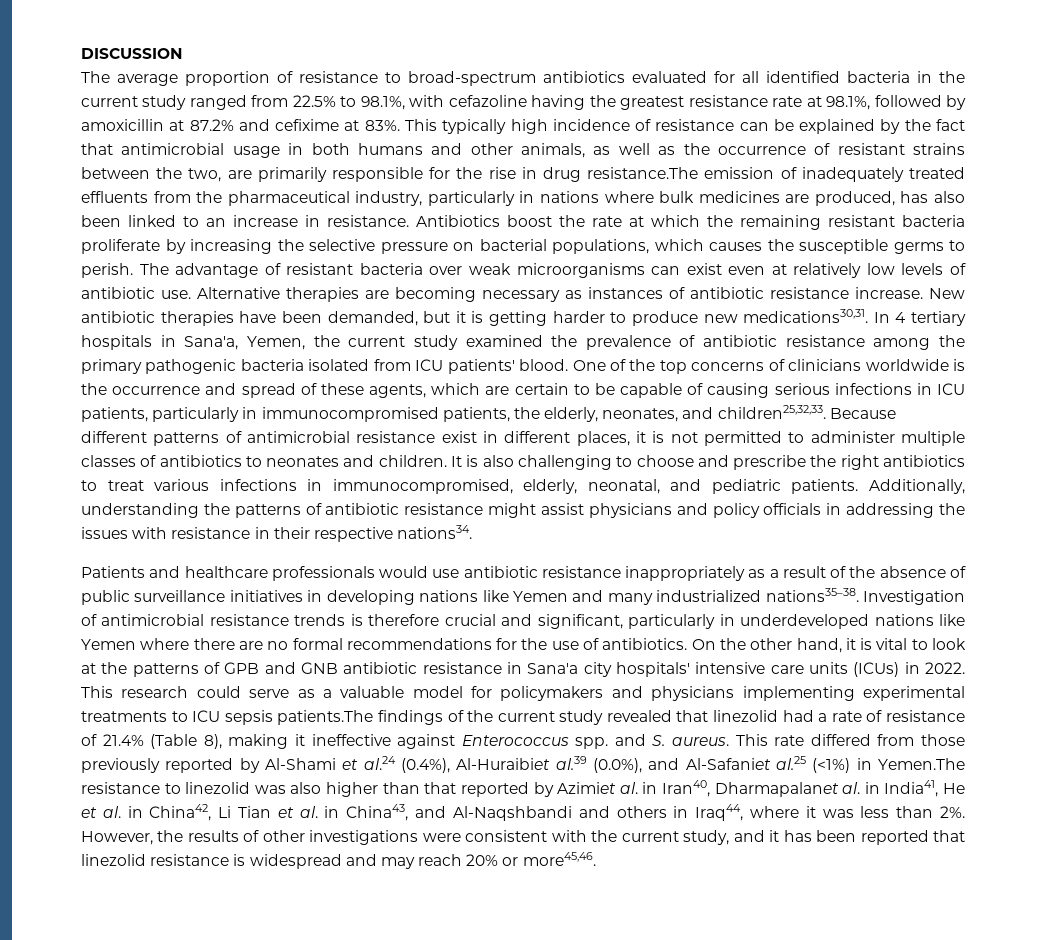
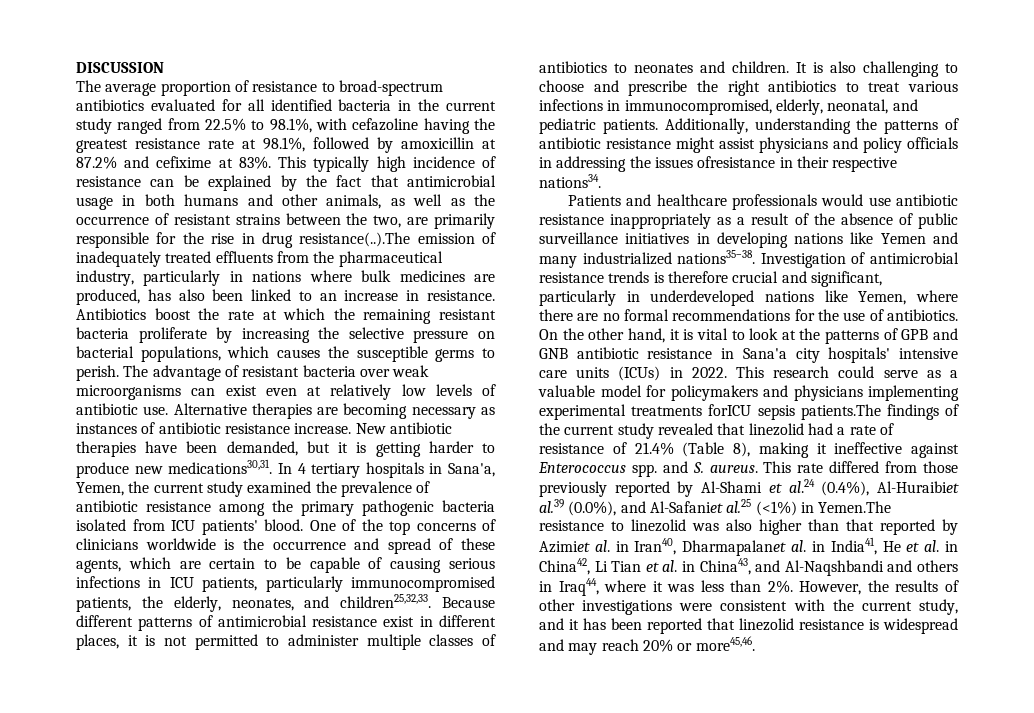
- This typically high incidence of resistance can be explained by the fact that antimicrobial usage in both humans and other animals, as well as the occurrence of resistant strains between the two, are primarily responsible for the rise in drug resistance.The emission of inadequately treated effluents from the pharmaceutical industry, particularly in nations where bulk medicines are produced, has also been linked to an increase in resistance.
+ This typically high incidence of resistance can be explained by the fact that antimicrobial usage in both humans and other animals, as well as the occurrence of resistant strains between the two, are primarily responsible for the rise in drug resistance(..).The emission of inadequately treated effluents from the pharmaceutical industry, particularly in nations where bulk medicines are produced, has also been linked to an increase in resistance.
- One of the top concerns of clinicians worldwide is the occurrence and spread of these agents, which are certain to be capable of causing serious infections in ICU patients, particularly in immunocompromised patients, the elderly, neonates, and children25,32,33.
+ One of the top concerns of clinicians worldwide is the occurrence and spread of these agents, which are certain to be capable of causing serious infections in ICU patients, particularly immunocompromised patients, the elderly, neonates, and children25,32,33.
- Additionally, understanding the patterns of antibiotic resistance might assist physicians and policy officials in addressing the issues with resistance in their respective nations34.
+ Additionally, understanding the patterns of antibiotic resistance might assist physicians and policy officials in addressing the issues ofresistance in their respective nations34.
- Investigation of antimicrobial resistance trends is therefore crucial and significant, particularly in underdeveloped nations like Yemen where there are no formal recommendations for the use of antibiotics.
+ Investigation of antimicrobial resistance trends is therefore crucial and significant, particularly in underdeveloped nations like Yemen, where there are no formal recommendations for the use of antibiotics.
- This research could serve as a valuable model for policymakers and physicians implementing experimental treatments to ICU sepsis patients.The findings of the current study revealed that linezolid had a rate of resistance of 21.4% (Table 8), making it ineffective against Enterococcus spp. and S. aureus.
+ This research could serve as a valuable model for policymakers and physicians implementing experimental treatments forICU sepsis patients.The findings of the current study revealed that linezolid had a rate of resistance of 21.4% (Table 8), making it ineffective against Enterococcus spp. and S. aureus.

